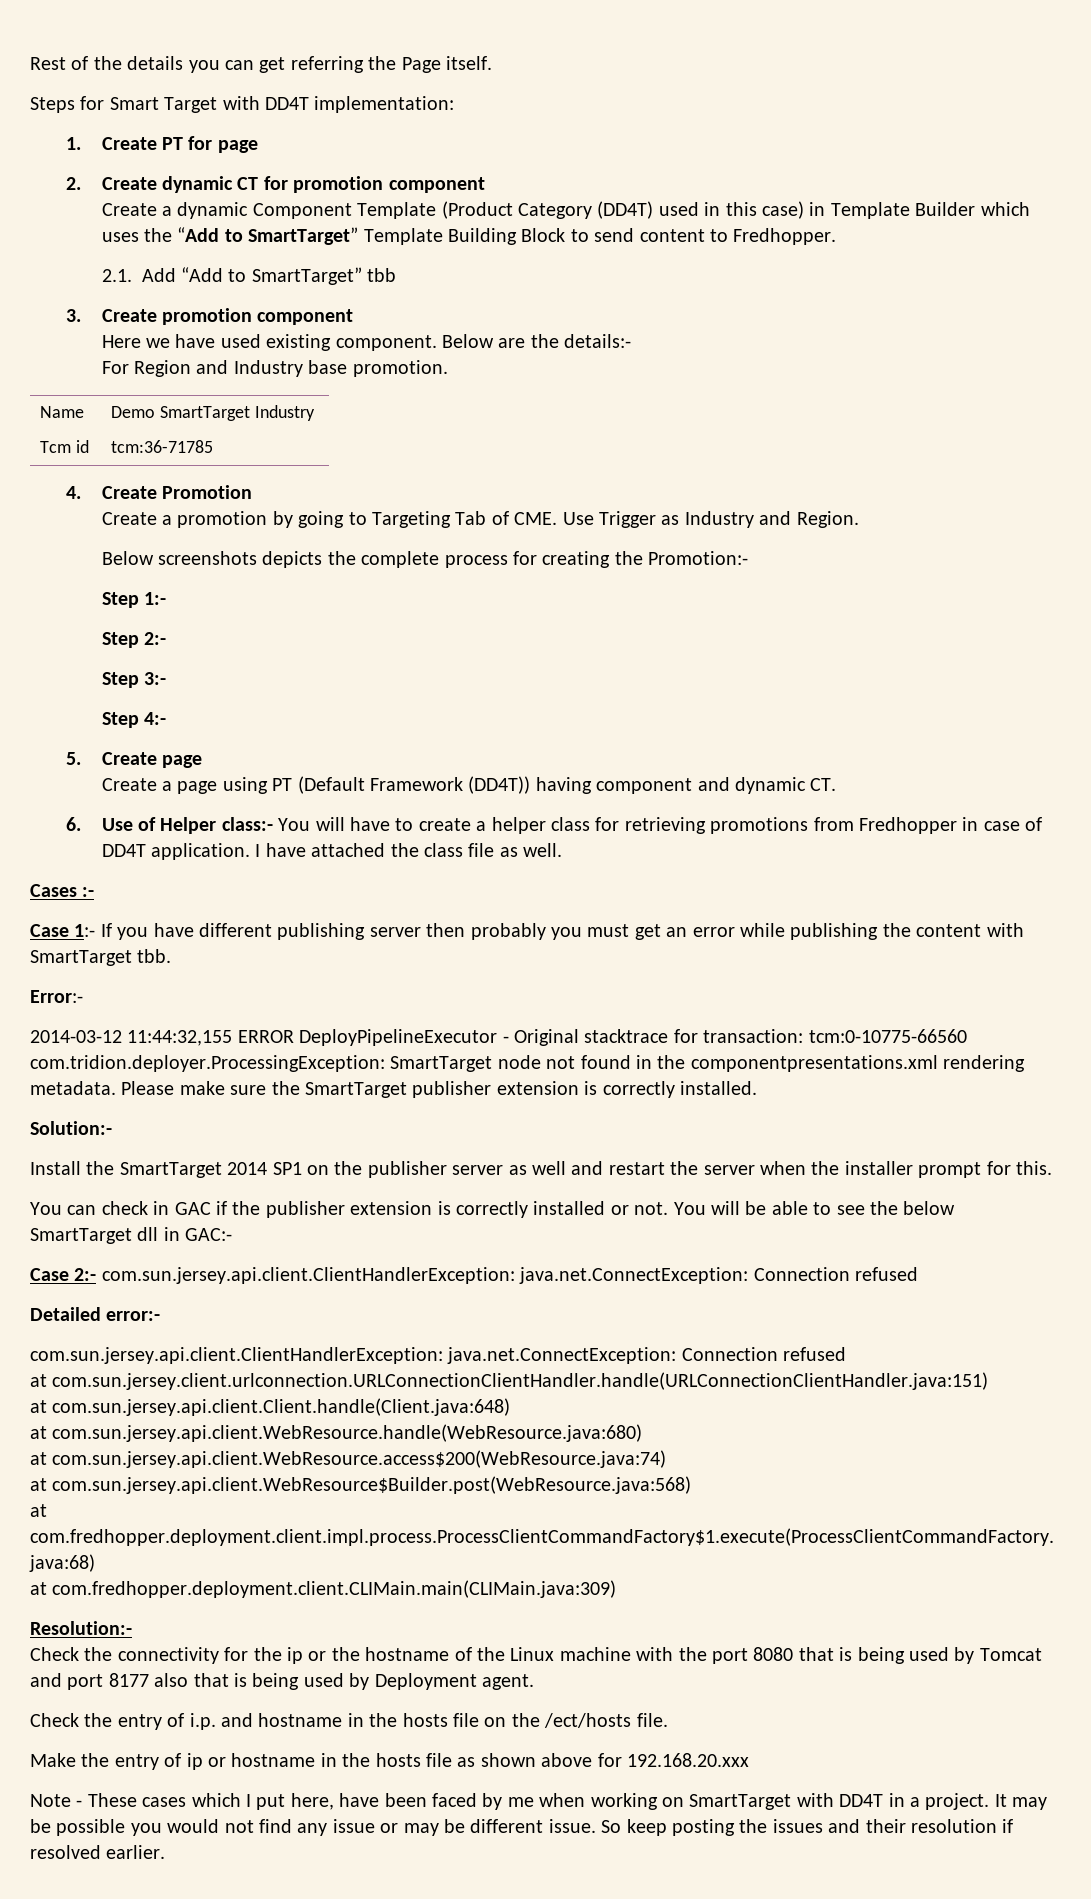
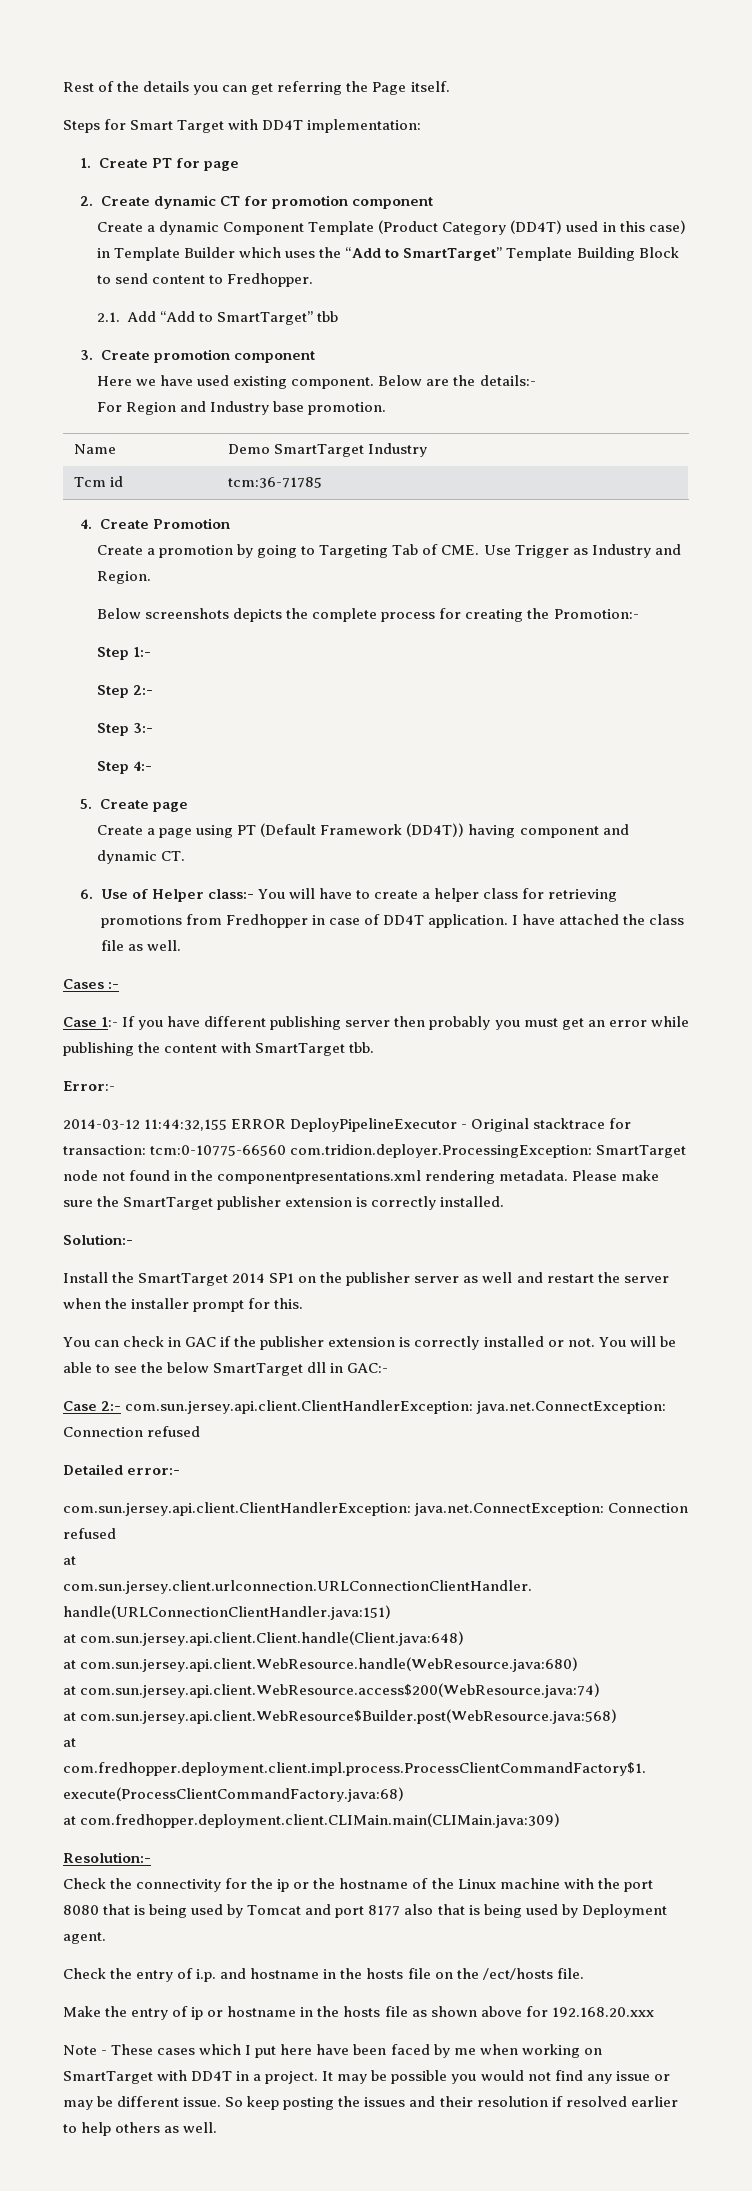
- Note - These cases which I put here, have been faced by me when working on SmartTarget with DD4T in a project.
+ Note - These cases which I put here have been faced by me when working on SmartTarget with DD4T in a project.
- So keep posting the issues and their resolution if resolved earlier.
+ So keep posting the issues and their resolution if resolved earlier to help others as well.

